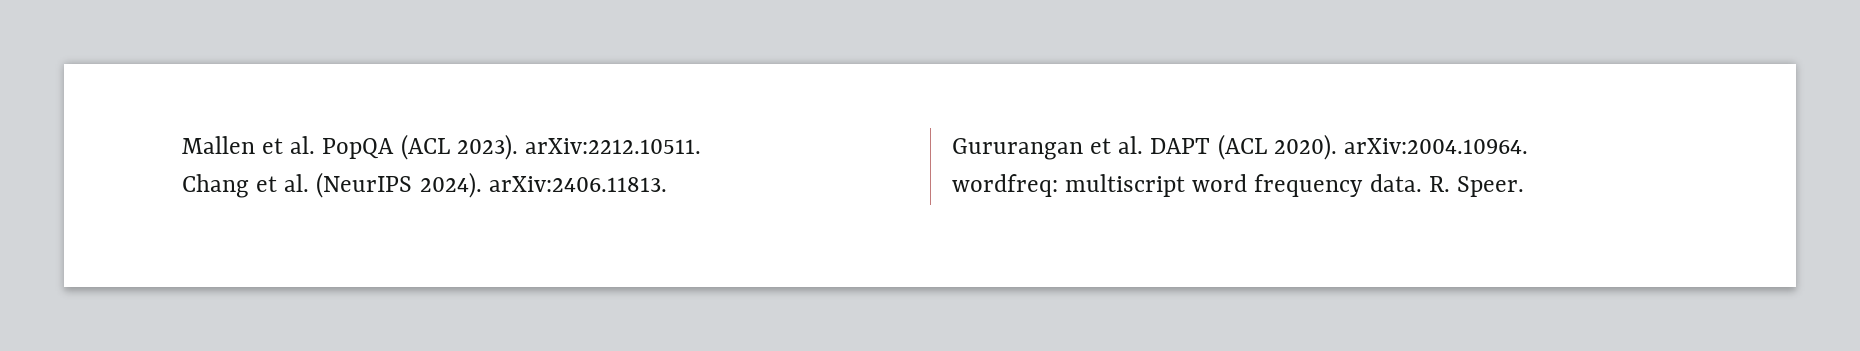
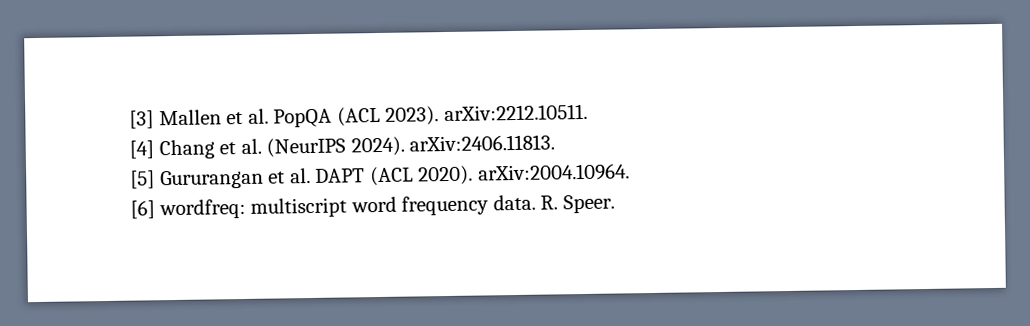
- Mallen et al. PopQA (ACL 2023). arXiv:2212.10511.
+ [3] Mallen et al. PopQA (ACL 2023). arXiv:2212.10511.
- Chang et al. (NeurIPS 2024). arXiv:2406.11813.
+ [4] Chang et al. (NeurIPS 2024). arXiv:2406.11813.
- Gururangan et al. DAPT (ACL 2020). arXiv:2004.10964.
+ [5] Gururangan et al. DAPT (ACL 2020). arXiv:2004.10964.
- wordfreq: multiscript word frequency data.
+ [6] wordfreq: multiscript word frequency data.

